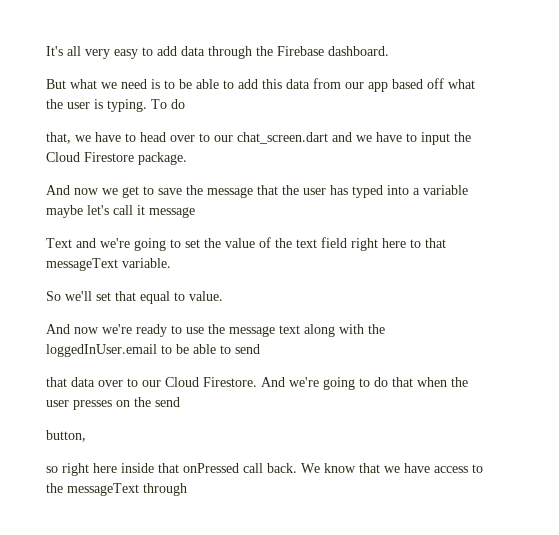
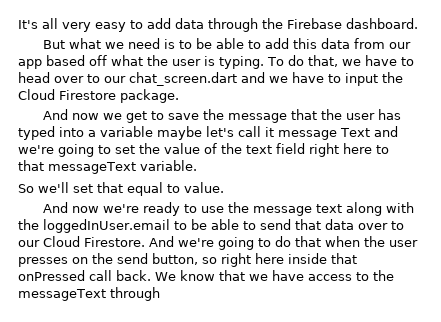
- To do
- that, we have to head over to our chat_screen.dart and we have to input the Cloud Firestore package.
+ To do that, we have to head over to our chat_screen.dart and we have to input the Cloud Firestore package.
- And now we get to save the message that the user has typed into a variable maybe let's call it message
- Text and we're going to set the value of the text field right here to that messageText variable.
+ And now we get to save the message that the user has typed into a variable maybe let's call it message Text and we're going to set the value of the text field right here to that messageText variable.
- And now we're ready to use the message text along with the loggedInUser.email to be able to send
- that data over to our Cloud Firestore.
+ And now we're ready to use the message text along with the loggedInUser.email to be able to send that data over to our Cloud Firestore.
- And we're going to do that when the user presses on the send
- button,
- so right here inside that onPressed call back.
+ And we're going to do that when the user presses on the send button, so right here inside that onPressed call back.

